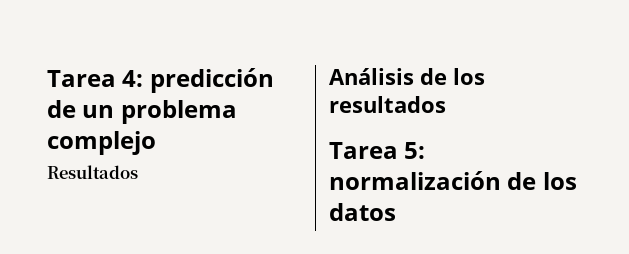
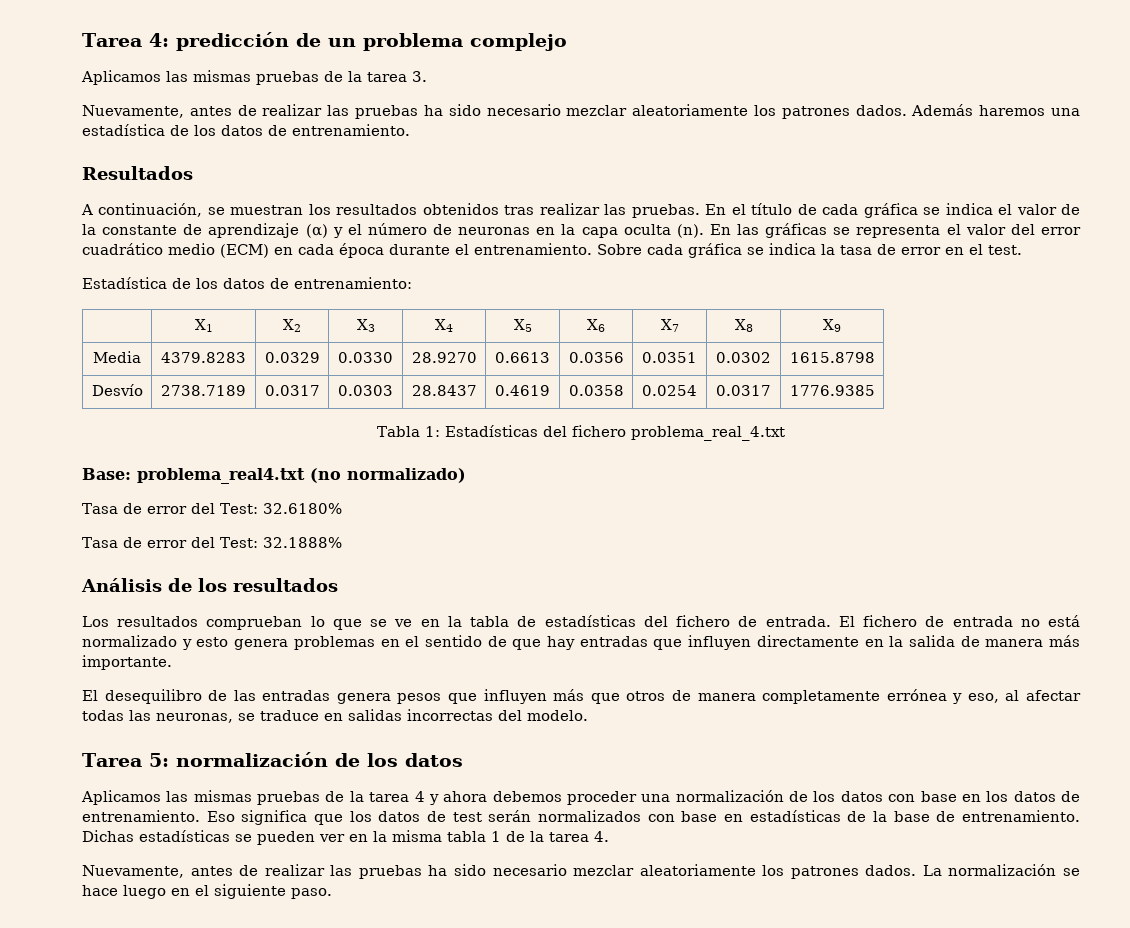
+ Aplicamos las mismas pruebas de la tarea 3.
+ Nuevamente, antes de realizar las pruebas ha sido necesario mezclar aleatoriamente los patrones dados. Además haremos una estadística de los datos de entrenamiento.
  Resultados
+ A continuación, se muestran los resultados obtenidos tras realizar las pruebas. En el título de cada gráfica se indica el valor de la constante de aprendizaje (α) y el número de neuronas en la capa oculta (n). En las gráficas se representa el valor del error cuadrático medio (ECM) en cada época durante el entrenamiento. Sobre cada gráfica se indica la tasa de error en el test.
+ Estadística de los datos de entrenamiento:
+ | X1 | X2 | X3 | X4 | X5 | X6 | X7 | X8 | X9
+ Media | 4379.8283 | 0.0329 | 0.0330 | 28.9270 | 0.6613 | 0.0356 | 0.0351 | 0.0302 | 1615.8798
+ Desvío | 2738.7189 | 0.0317 | 0.0303 | 28.8437 | 0.4619 | 0.0358 | 0.0254 | 0.0317 | 1776.9385
+ Tabla 1: Estadísticas del fichero problema_real_4.txt
+ Base: problema_real4.txt (no normalizado)
+ Tasa de error del Test: 32.6180%
+ Tasa de error del Test: 32.1888%
  Análisis de los resultados
+ Los resultados comprueban lo que se ve en la tabla de estadísticas del fichero de entrada. El fichero de entrada no está normalizado y esto genera problemas en el sentido de que hay entradas que influyen directamente en la salida de manera más importante.
+ El desequilibro de las entradas genera pesos que influyen más que otros de manera completamente errónea y eso, al afectar todas las neuronas, se traduce en salidas incorrectas del modelo.
+ Aplicamos las mismas pruebas de la tarea 4 y ahora debemos proceder una normalización de los datos con base en los datos de entrenamiento. Eso significa que los datos de test serán normalizados con base en estadísticas de la base de entrenamiento. Dichas estadísticas se pueden ver en la misma tabla 1 de la tarea 4.
+ Nuevamente, antes de realizar las pruebas ha sido necesario mezclar aleatoriamente los patrones dados. La normalización se hace luego en el siguiente paso.

